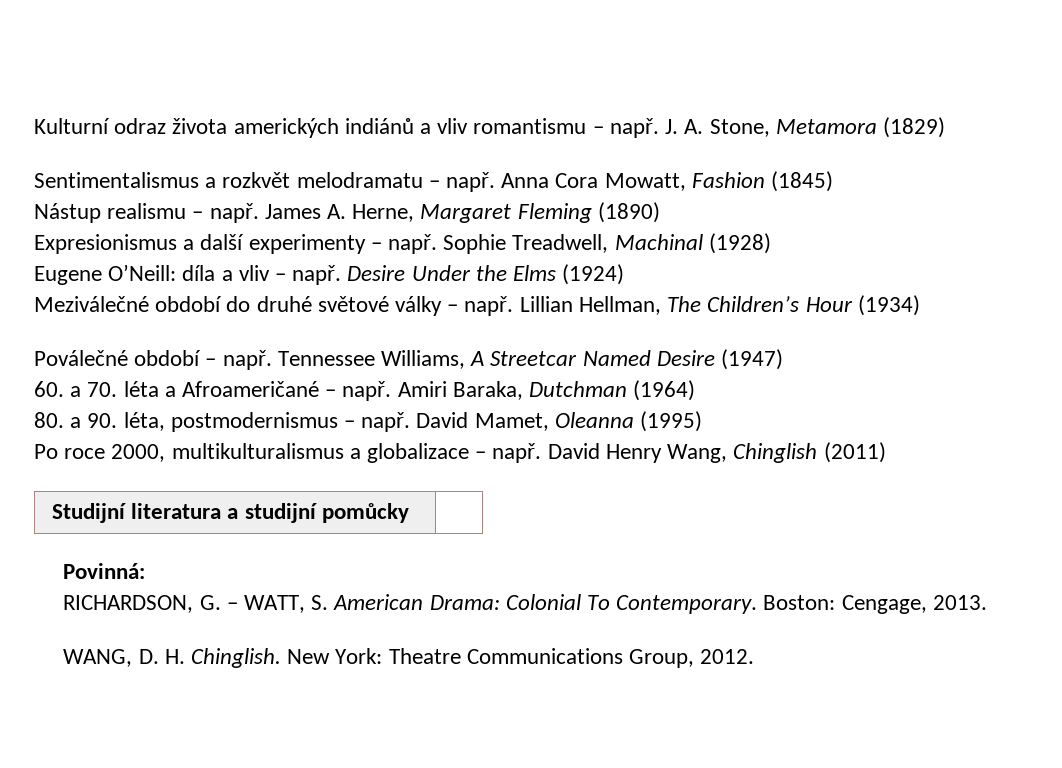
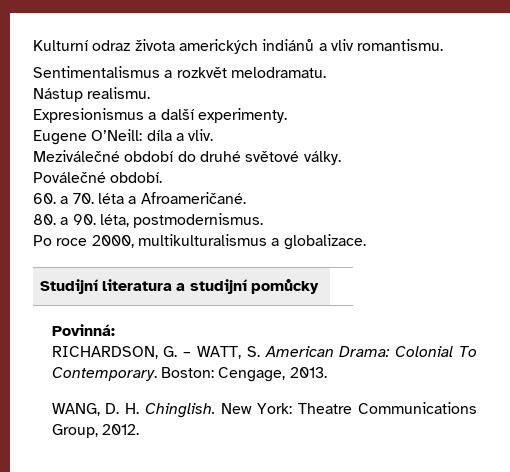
- Kulturní odraz života amerických indiánů a vliv romantismu – např. J. A. Stone, Metamora (1829)
- Sentimentalismus a rozkvět melodramatu – např. Anna Cora Mowatt, Fashion (1845)
- Nástup realismu – např. James A. Herne, Margaret Fleming (1890)
- Expresionismus a další experimenty – např. Sophie Treadwell, Machinal (1928)
- Eugene O’Neill: díla a vliv – např. Desire Under the Elms (1924)
+ Kulturní odraz života amerických indiánů a vliv romantismu.
+ Sentimentalismus a rozkvět melodramatu.
+ Nástup realismu.
+ Expresionismus a další experimenty.
+ Eugene O’Neill: díla a vliv.
- Meziválečné období do druhé světové války – např. Lillian Hellman, The Children’s Hour (1934)
- Poválečné období – např. Tennessee Williams, A Streetcar Named Desire (1947)
+ Meziválečné období do druhé světové války.
+ Poválečné období.
- 60. a 70. léta a Afroameričané – např. Amiri Baraka, Dutchman (1964)
- 80. a 90. léta, postmodernismus – např. David Mamet, Oleanna (1995)
+ 60. a 70. léta a Afroameričané.
+ 80. a 90. léta, postmodernismus.
- Po roce 2000, multikulturalismus a globalizace – např. David Henry Wang, Chinglish (2011)
+ Po roce 2000, multikulturalismus a globalizace.

